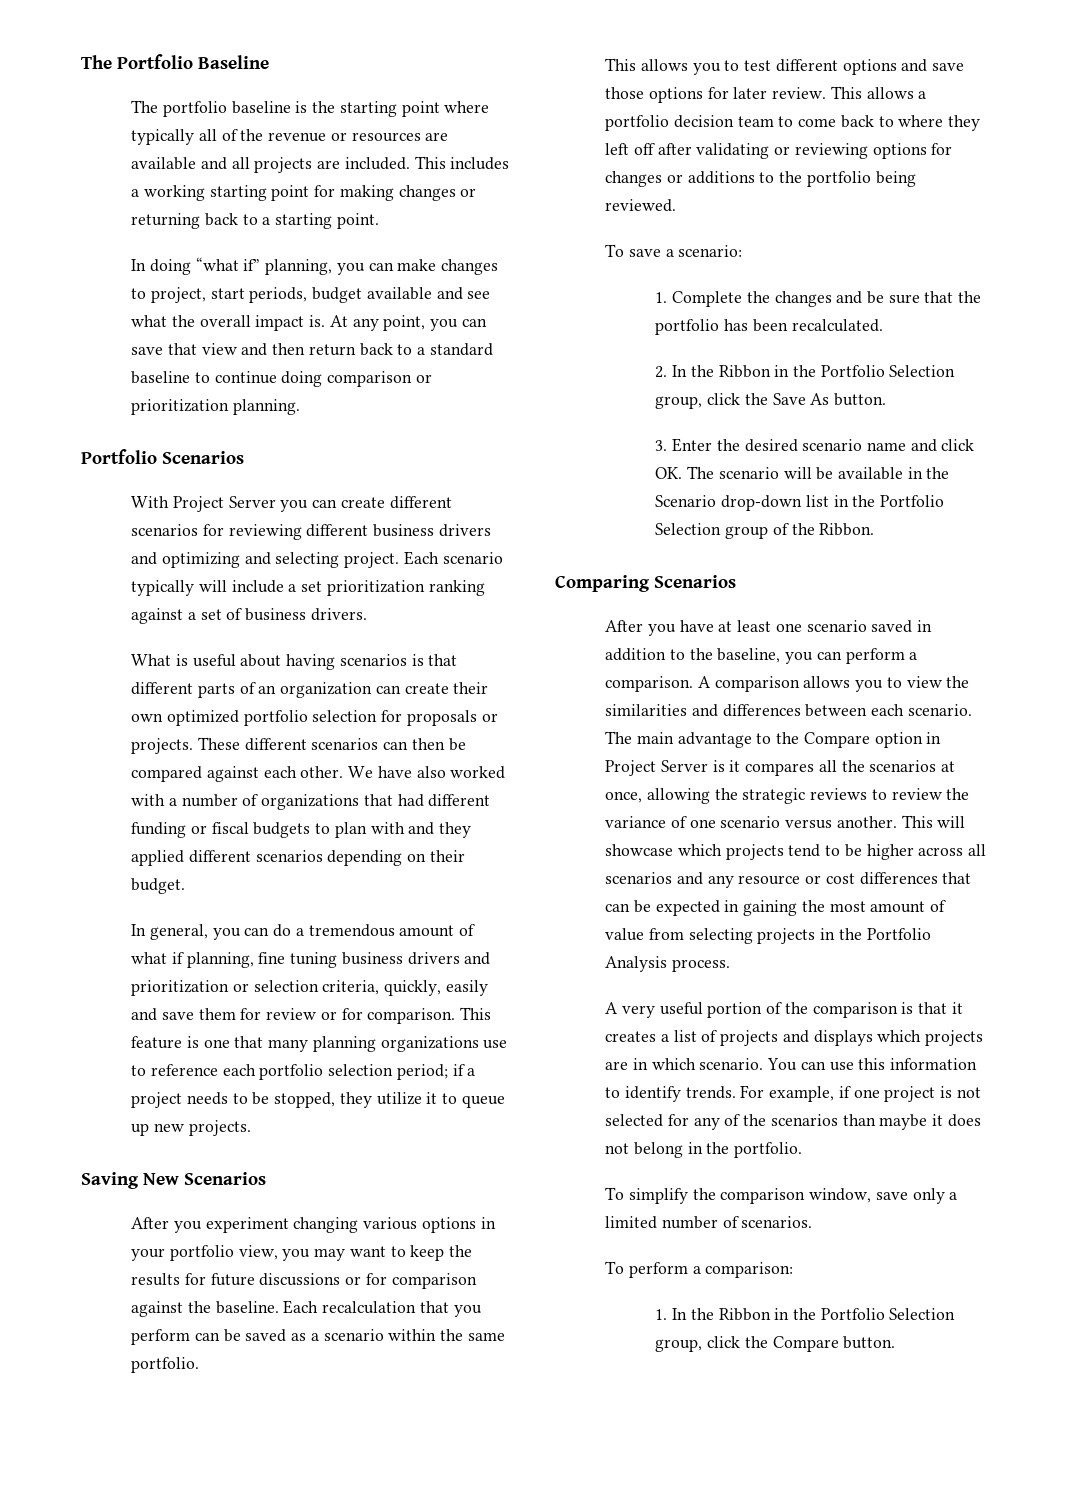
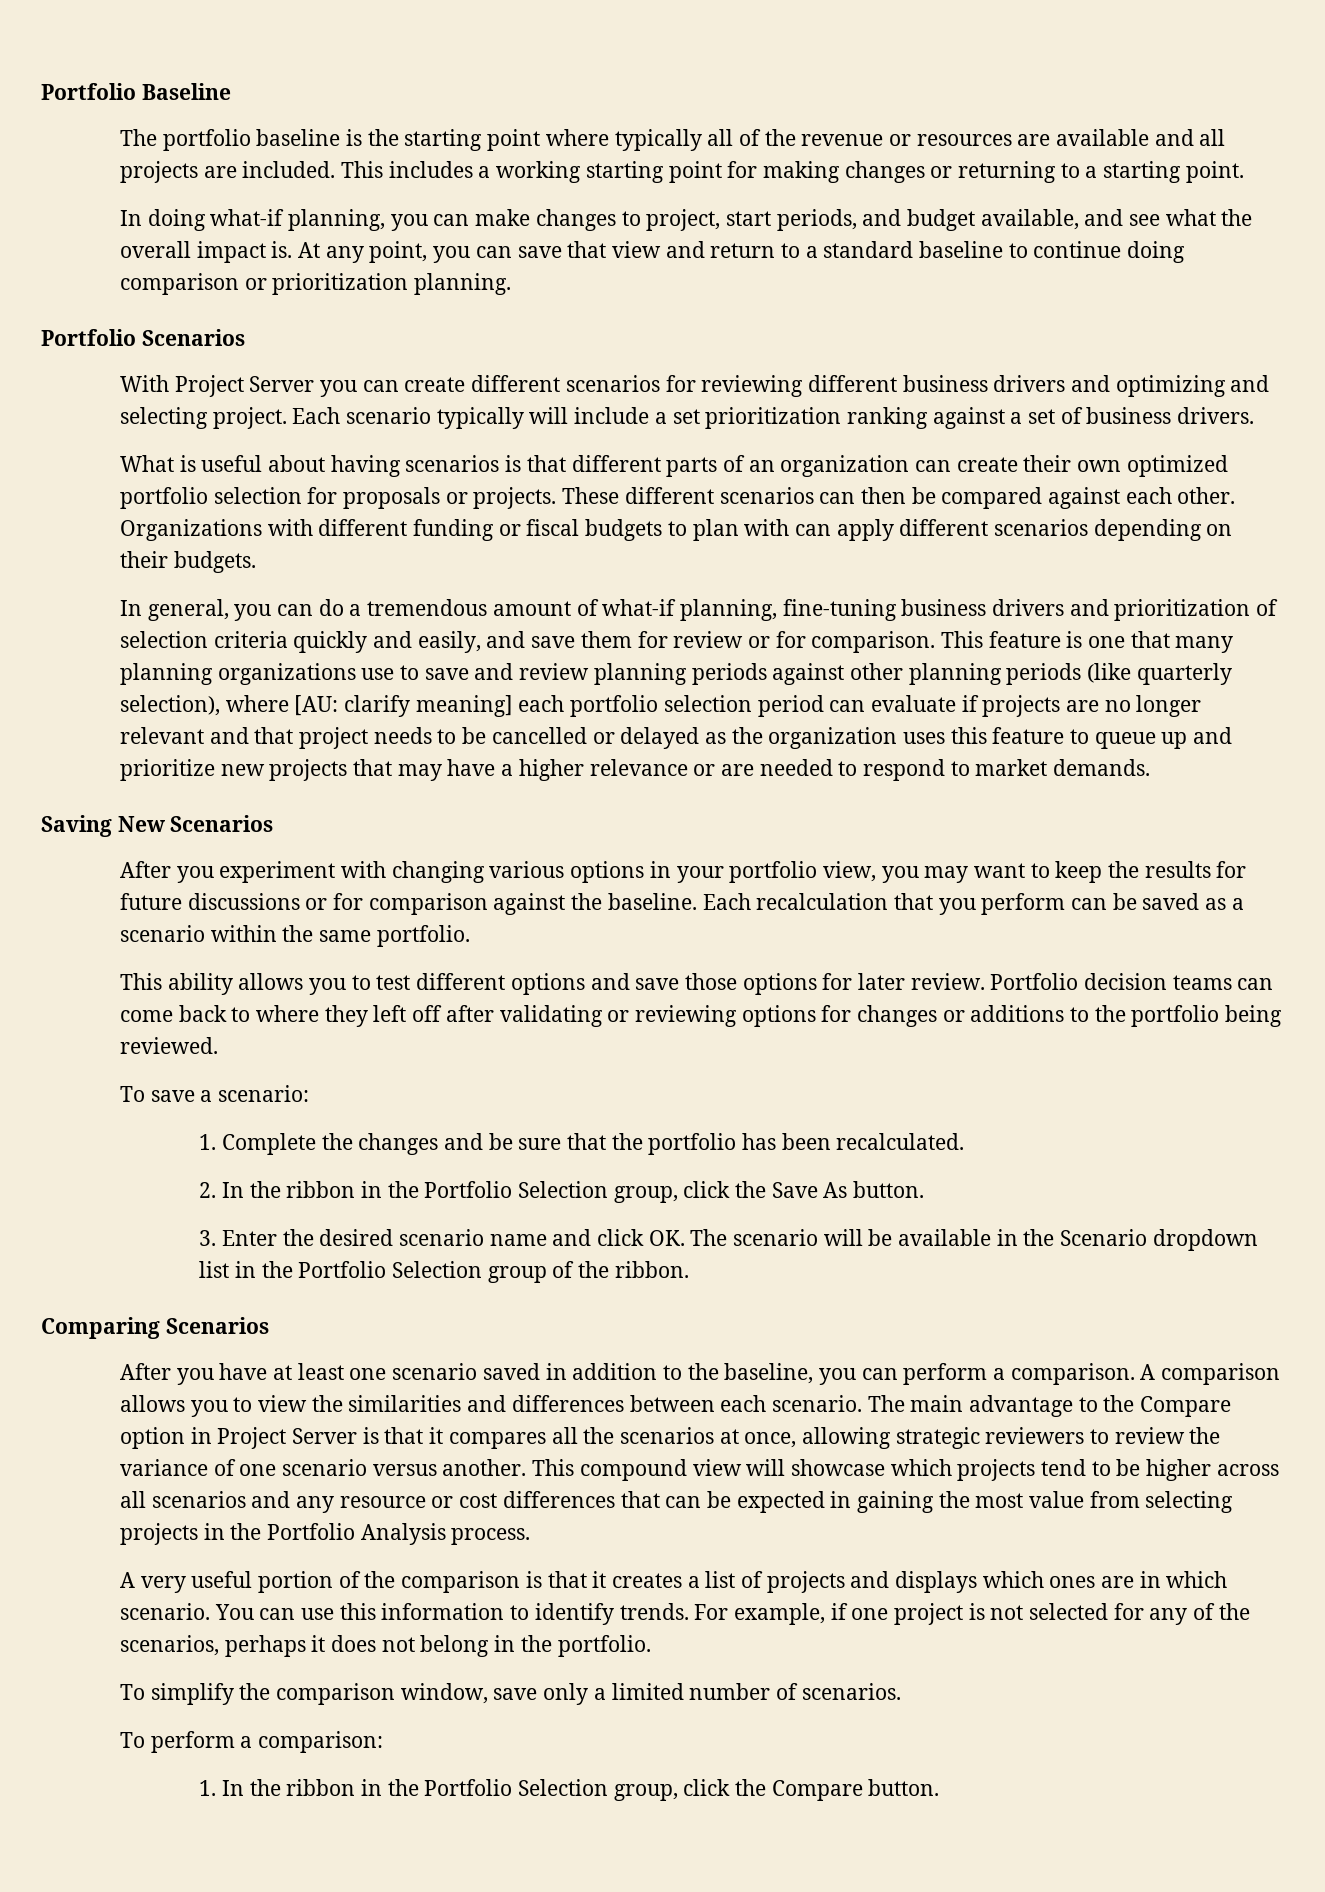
- The Portfolio Baseline
+ Portfolio Baseline
- This includes a working starting point for making changes or returning back to a starting point.
+ This includes a working starting point for making changes or returning to a starting point.
- In doing “what if” planning, you can make changes to project, start periods, budget available and see what the overall impact is.
+ In doing what-if planning, you can make changes to project, start periods, and budget available, and see what the overall impact is.
- At any point, you can save that view and then return back to a standard baseline to continue doing comparison or prioritization planning.
+ At any point, you can save that view and return to a standard baseline to continue doing comparison or prioritization planning.
- We have also worked with a number of organizations that had different funding or fiscal budgets to plan with and they applied different scenarios depending on their budget.
+ Organizations with different funding or fiscal budgets to plan with can apply different scenarios depending on their budgets.
- In general, you can do a tremendous amount of what if planning, fine tuning business drivers and prioritization or selection criteria, quickly, easily and save them for review or for comparison.
+ In general, you can do a tremendous amount of what-if planning, fine-tuning business drivers and prioritization of selection criteria quickly and easily, and save them for review or for comparison.
- This feature is one that many planning organizations use to reference each portfolio selection period; if a project needs to be stopped, they utilize it to queue up new projects.
+ This feature is one that many planning organizations use to save and review planning periods against other planning periods (like quarterly selection), where [AU: clarify meaning] each portfolio selection period can evaluate if projects are no longer relevant and that project needs to be cancelled or delayed as the organization uses this feature to queue up and prioritize new projects that may have a higher relevance or are needed to respond to market demands.
- After you experiment changing various options in your portfolio view, you may want to keep the results for future discussions or for comparison against the baseline.
+ After you experiment with changing various options in your portfolio view, you may want to keep the results for future discussions or for comparison against the baseline.
- This allows you to test different options and save those options for later review.
+ This ability allows you to test different options and save those options for later review.
- This allows a portfolio decision team to come back to where they left off after validating or reviewing options for changes or additions to the portfolio being reviewed.
+ Portfolio decision teams can come back to where they left off after validating or reviewing options for changes or additions to the portfolio being reviewed.
- 2. In the Ribbon in the Portfolio Selection group, click the Save As button.
+ 2. In the ribbon in the Portfolio Selection group, click the Save As button.
- 3. Enter the desired scenario name and click OK. The scenario will be available in the Scenario drop-down list in the Portfolio Selection group of the Ribbon.
+ 3. Enter the desired scenario name and click OK. The scenario will be available in the Scenario dropdown list in the Portfolio Selection group of the ribbon.
- The main advantage to the Compare option in Project Server is it compares all the scenarios at once, allowing the strategic reviews to review the variance of one scenario versus another.
+ The main advantage to the Compare option in Project Server is that it compares all the scenarios at once, allowing strategic reviewers to review the variance of one scenario versus another.
- This will showcase which projects tend to be higher across all scenarios and any resource or cost differences that can be expected in gaining the most amount of value from selecting projects in the Portfolio Analysis process.
+ This compound view will showcase which projects tend to be higher across all scenarios and any resource or cost differences that can be expected in gaining the most value from selecting projects in the Portfolio Analysis process.
- A very useful portion of the comparison is that it creates a list of projects and displays which projects are in which scenario.
+ A very useful portion of the comparison is that it creates a list of projects and displays which ones are in which scenario.
- For example, if one project is not selected for any of the scenarios than maybe it does not belong in the portfolio.
+ For example, if one project is not selected for any of the scenarios, perhaps it does not belong in the portfolio.
- 1. In the Ribbon in the Portfolio Selection group, click the Compare button.
+ 1. In the ribbon in the Portfolio Selection group, click the Compare button.

